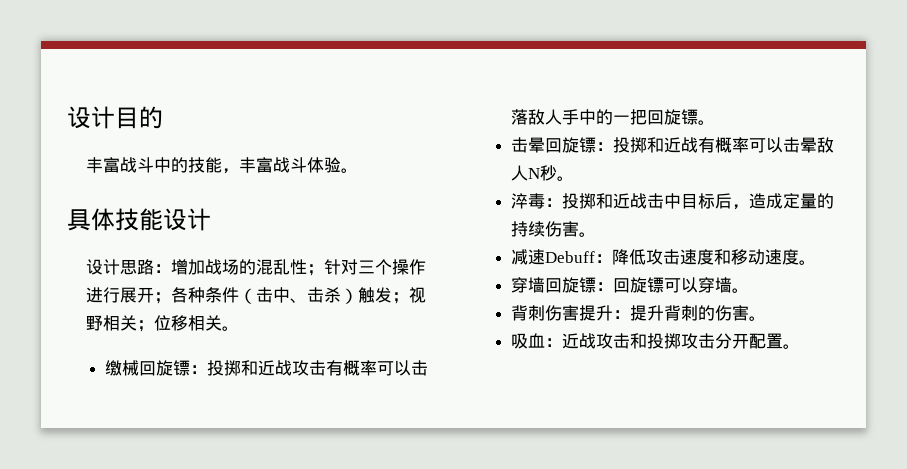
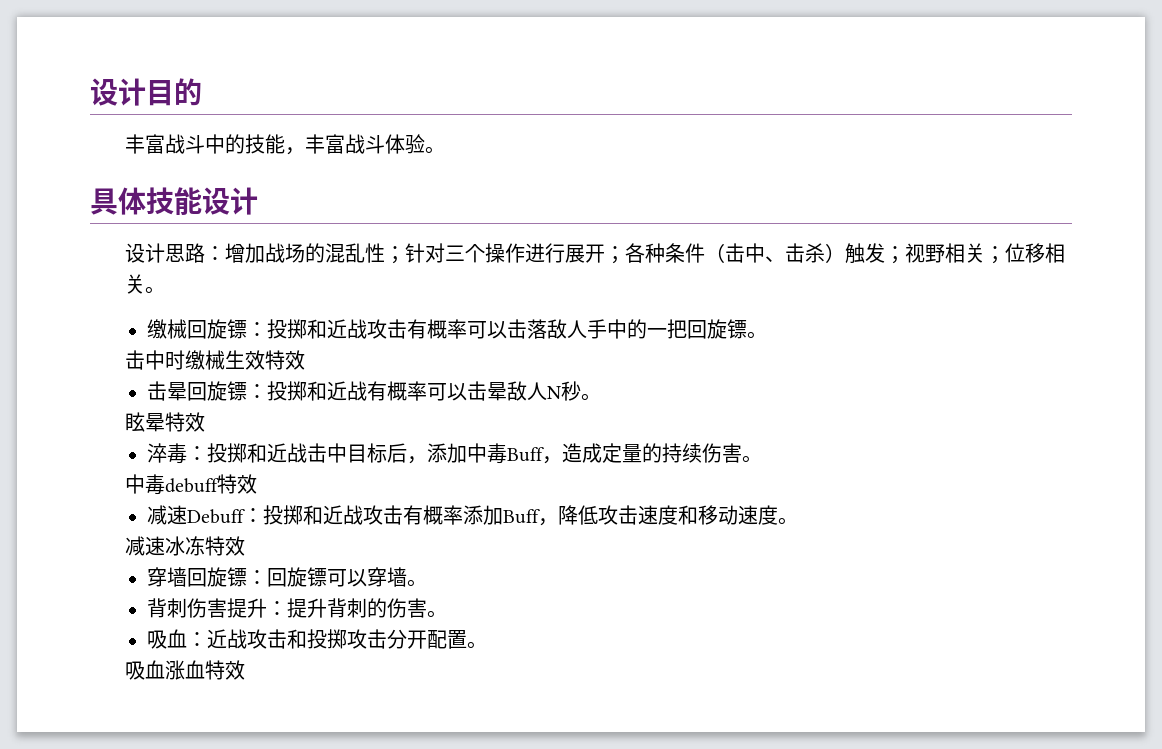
+ 击中时缴械生效特效
+ 眩晕特效
- 淬毒：投掷和近战击中目标后，造成定量的持续伤害。
+ 淬毒：投掷和近战击中目标后，添加中毒Buff，造成定量的持续伤害。
+ 中毒debuff特效
- 减速Debuff：降低攻击速度和移动速度。
+ 减速Debuff：投掷和近战攻击有概率添加Buff，降低攻击速度和移动速度。
+ 减速冰冻特效
+ 吸血涨血特效

